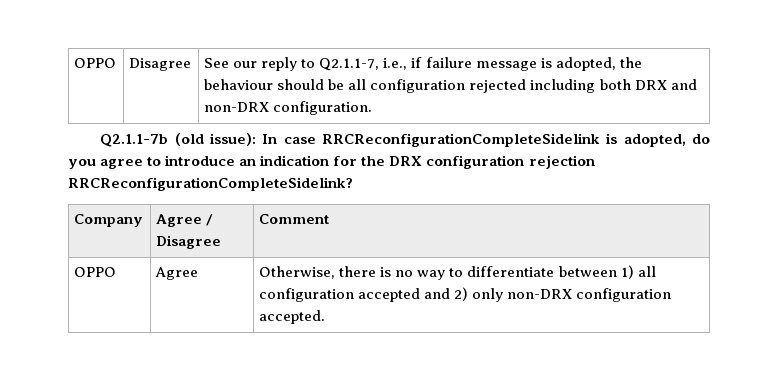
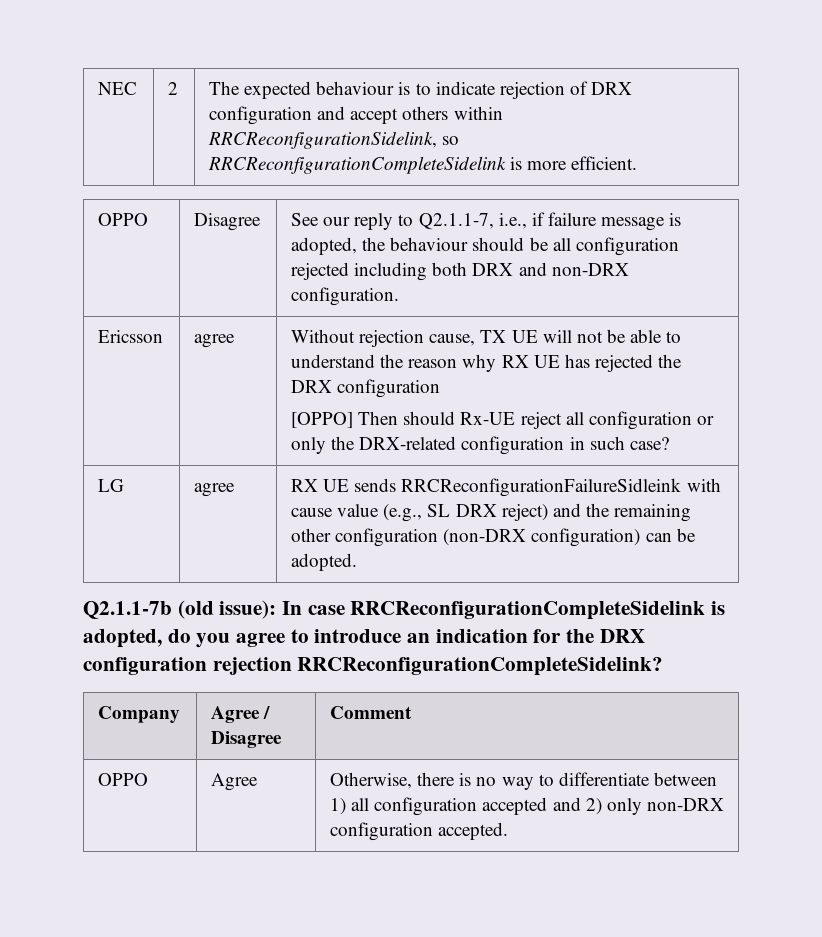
+ NEC | 2 | The expected behaviour is to indicate rejection of DRX configuration and accept others within RRCReconfigurationSidelink, so RRCReconfigurationCompleteSidelink is more efficient.
+ Ericsson | agree | Without rejection cause, TX UE will not be able to understand the reason why RX UE has rejected the DRX configuration
+ [OPPO] Then should Rx-UE reject all configuration or only the DRX-related configuration in such case?
+ LG | agree | RX UE sends RRCReconfigurationFailureSidleink with cause value (e.g., SL DRX reject) and the remaining other configuration (non-DRX configuration) can be adopted.

